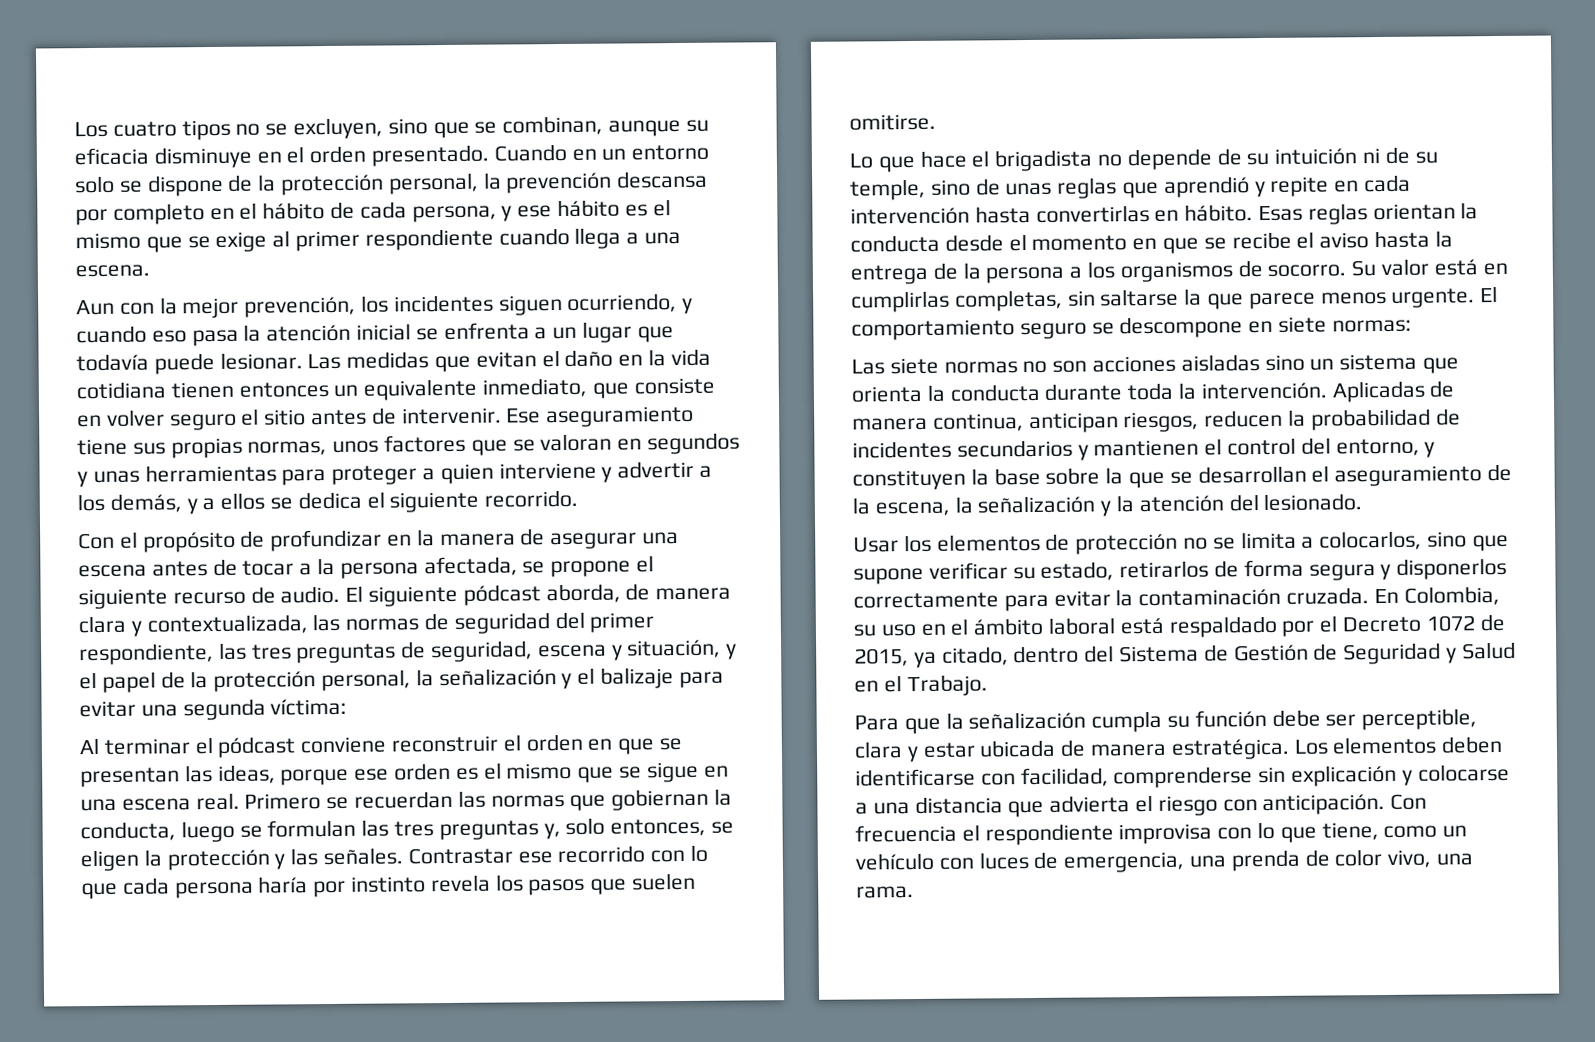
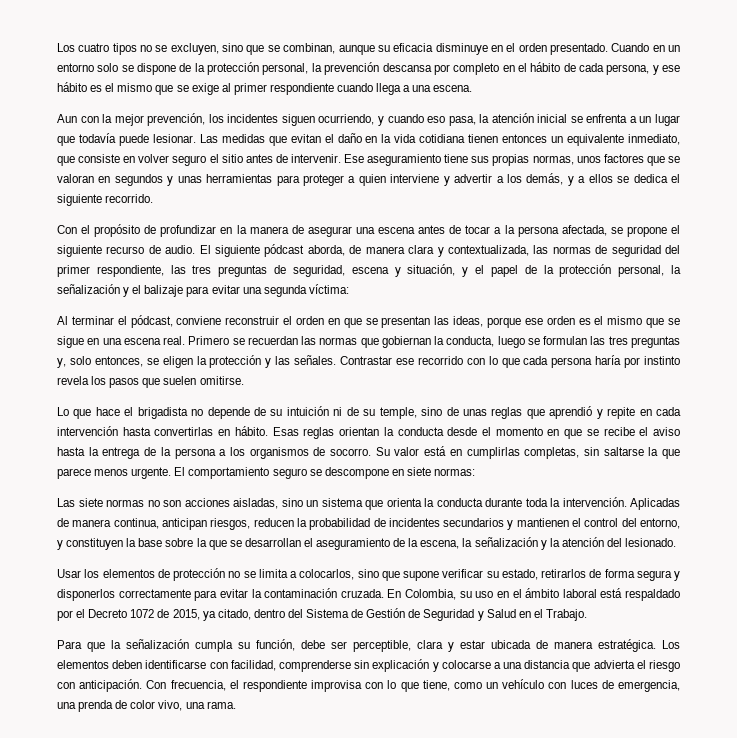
- Aun con la mejor prevención, los incidentes siguen ocurriendo, y cuando eso pasa la atención inicial se enfrenta a un lugar que todavía puede lesionar.
+ Aun con la mejor prevención, los incidentes siguen ocurriendo, y cuando eso pasa, la atención inicial se enfrenta a un lugar que todavía puede lesionar.
- Al terminar el pódcast conviene reconstruir el orden en que se presentan las ideas, porque ese orden es el mismo que se sigue en una escena real.
+ Al terminar el pódcast, conviene reconstruir el orden en que se presentan las ideas, porque ese orden es el mismo que se sigue en una escena real.
- Las siete normas no son acciones aisladas sino un sistema que orienta la conducta durante toda la intervención.
+ Las siete normas no son acciones aisladas, sino un sistema que orienta la conducta durante toda la intervención.
- Para que la señalización cumpla su función debe ser perceptible, clara y estar ubicada de manera estratégica.
+ Para que la señalización cumpla su función, debe ser perceptible, clara y estar ubicada de manera estratégica.
- Con frecuencia el respondiente improvisa con lo que tiene, como un vehículo con luces de emergencia, una prenda de color vivo, una rama.
+ Con frecuencia, el respondiente improvisa con lo que tiene, como un vehículo con luces de emergencia, una prenda de color vivo, una rama.

